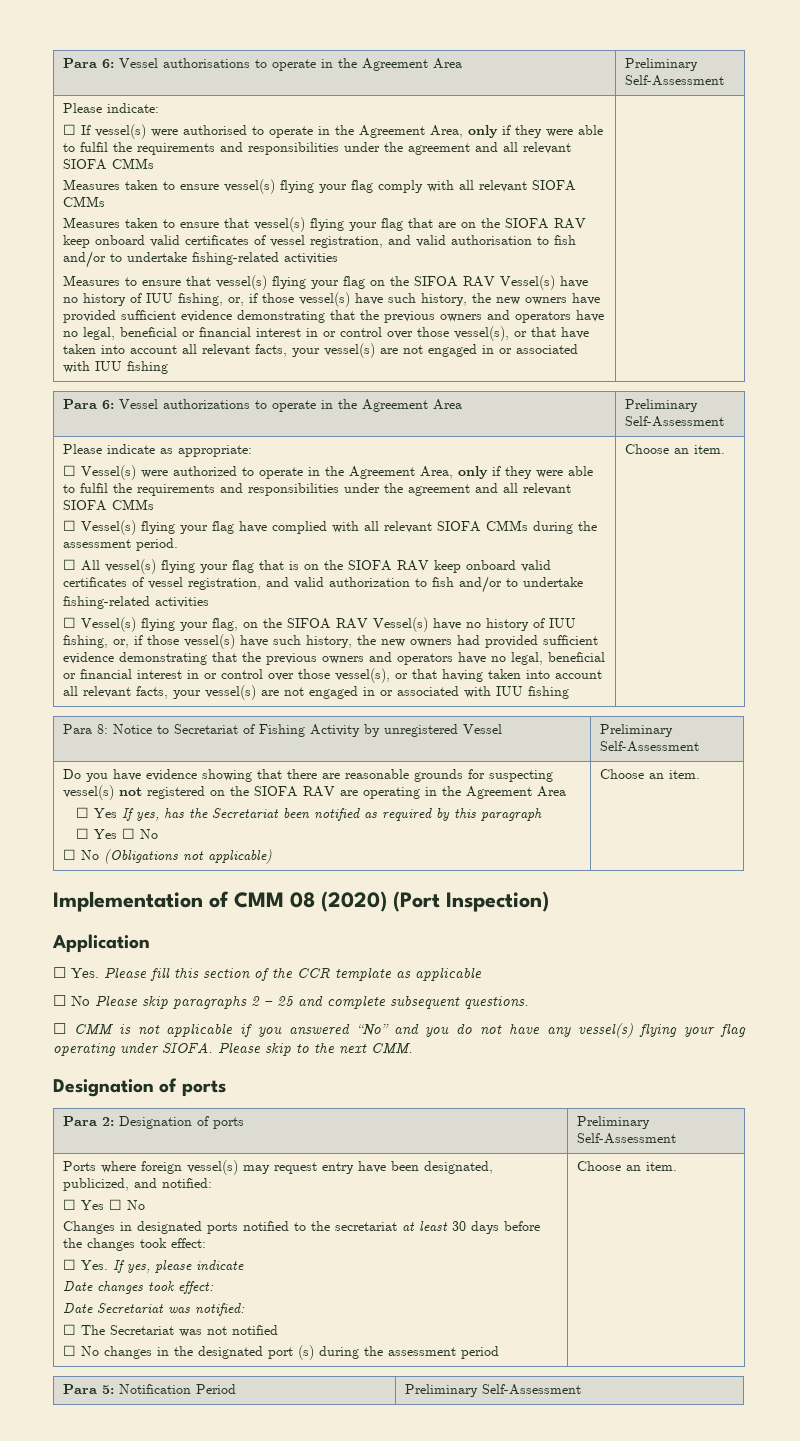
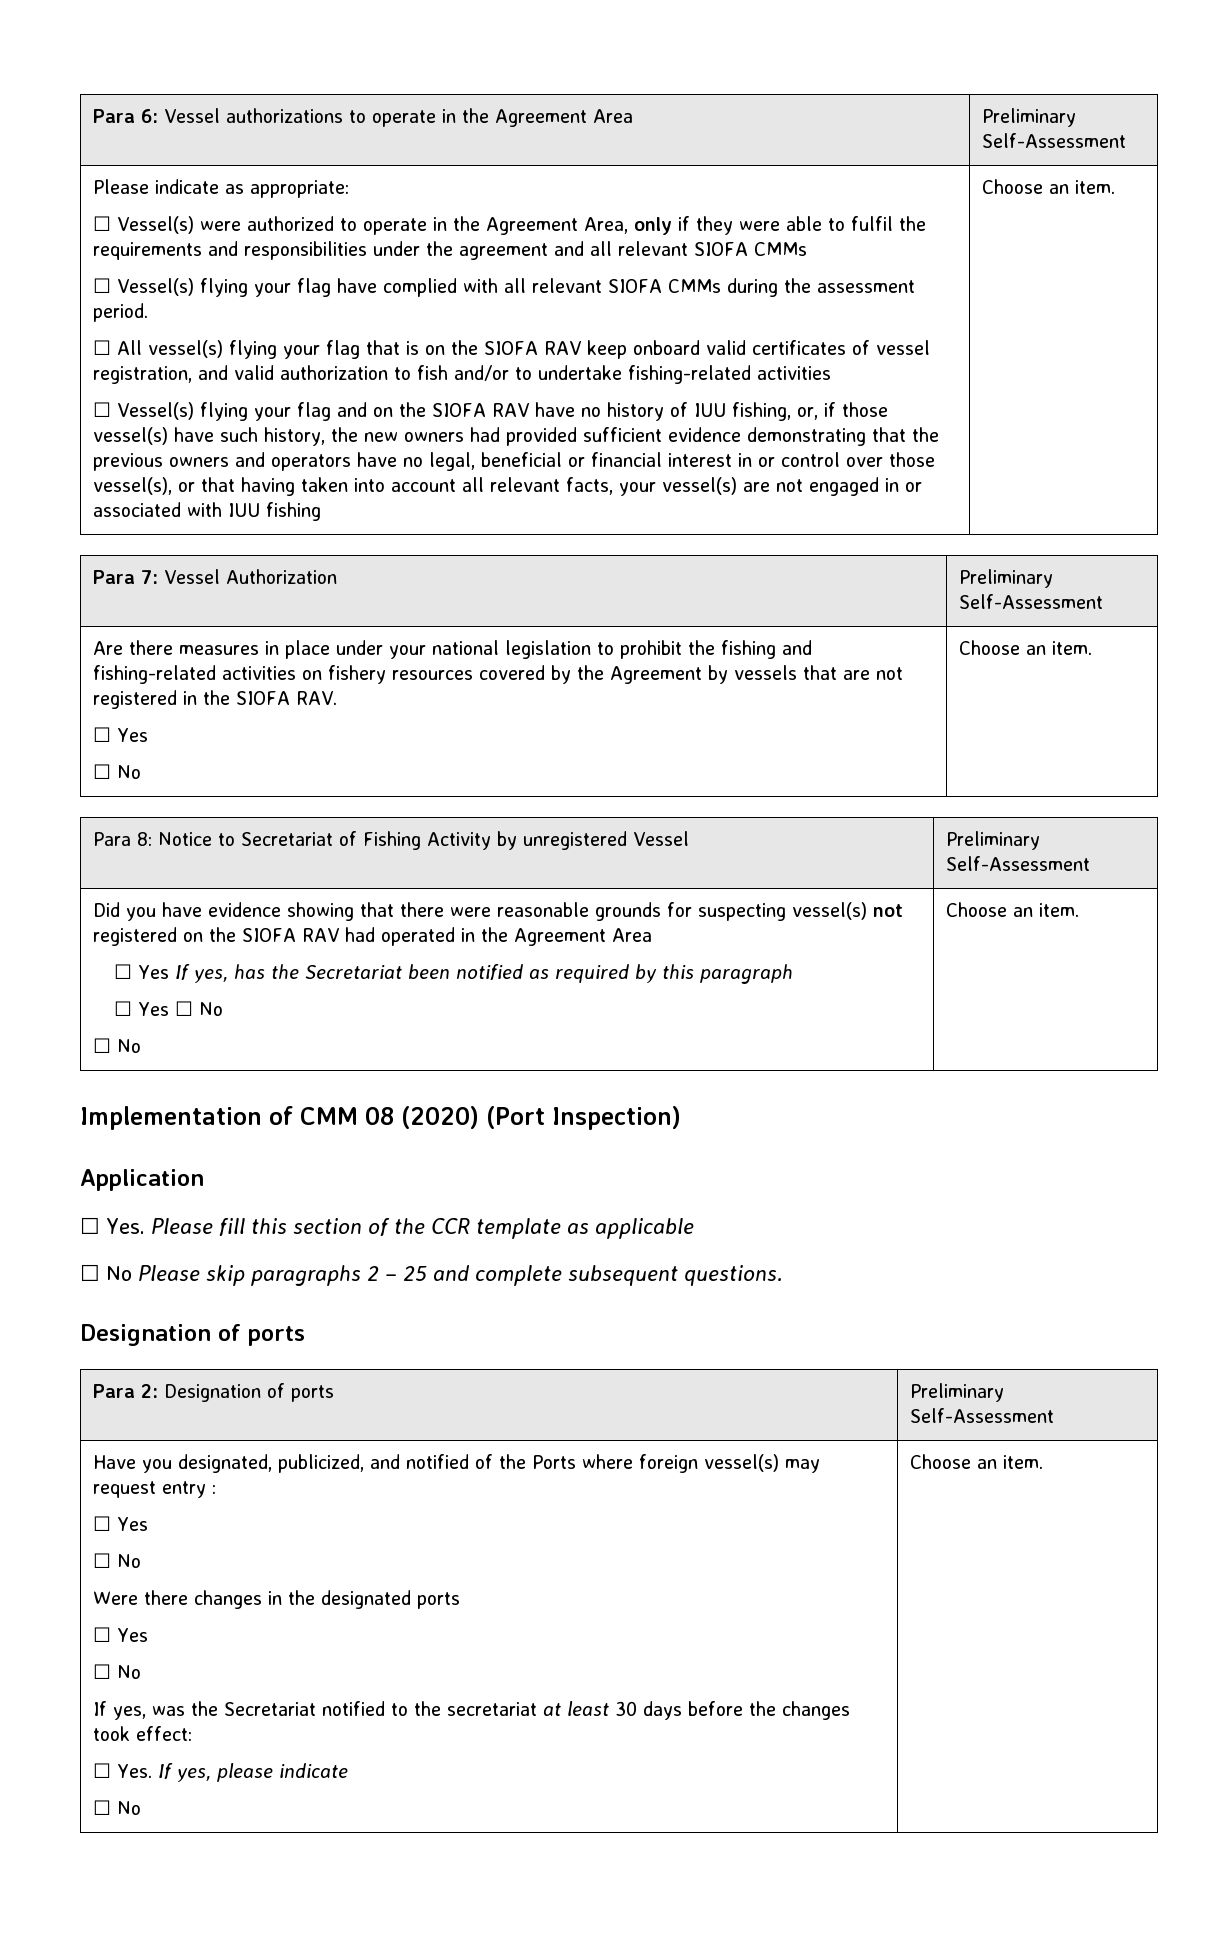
- Para 6: Vessel authorisations to operate in the Agreement Area | Preliminary Self-Assessment
- Please indicate:
- ☐ If vessel(s) were authorised to operate in the Agreement Area, only if they were able to fulfil the requirements and responsibilities under the agreement and all relevant SIOFA CMMs
- Measures taken to ensure vessel(s) flying your flag comply with all relevant SIOFA CMMs
- Measures taken to ensure that vessel(s) flying your flag that are on the SIOFA RAV keep onboard valid certificates of vessel registration, and valid authorisation to fish and/or to undertake fishing-related activities
- Measures to ensure that vessel(s) flying your flag on the SIFOA RAV Vessel(s) have no history of IUU fishing, or, if those vessel(s) have such history, the new owners have provided sufficient evidence demonstrating that the previous owners and operators have no legal, beneficial or financial interest in or control over those vessel(s), or that have taken into account all relevant facts, your vessel(s) are not engaged in or associated with IUU fishing |
- ☐ Vessel(s) flying your flag, on the SIFOA RAV Vessel(s) have no history of IUU fishing, or, if those vessel(s) have such history, the new owners had provided sufficient evidence demonstrating that the previous owners and operators have no legal, beneficial or financial interest in or control over those vessel(s), or that having taken into account all relevant facts, your vessel(s) are not engaged in or associated with IUU fishing
+ ☐ Vessel(s) flying your flag and on the SIOFA RAV have no history of IUU fishing, or, if those vessel(s) have such history, the new owners had provided sufficient evidence demonstrating that the previous owners and operators have no legal, beneficial or financial interest in or control over those vessel(s), or that having taken into account all relevant facts, your vessel(s) are not engaged in or associated with IUU fishing
+ Para 7: Vessel Authorization | Preliminary Self-Assessment
+ Are there measures in place under your national legislation to prohibit the fishing and fishing-related activities on fishery resources covered by the Agreement by vessels that are not registered in the SIOFA RAV.
+ ☐ Yes
+ ☐ No | Choose an item.
- Do you have evidence showing that there are reasonable grounds for suspecting vessel(s) not registered on the SIOFA RAV are operating in the Agreement Area
+ Did you have evidence showing that there were reasonable grounds for suspecting vessel(s) not registered on the SIOFA RAV had operated in the Agreement Area
  ☐ Yes If yes, has the Secretariat been notified as required by this paragraph
  ☐ Yes ☐ No
- ☐ No (Obligations not applicable)
+ ☐ No
- ☐ CMM is not applicable if you answered “No” and you do not have any vessel(s) flying your flag operating under SIOFA. Please skip to the next CMM.
- Ports where foreign vessel(s) may request entry have been designated, publicized, and notified:
- ☐ Yes ☐ No
- Changes in designated ports notified to the secretariat at least 30 days before the changes took effect:
+ Have you designated, publicized, and notified of the Ports where foreign vessel(s) may request entry :
+ ☐ Yes
+ ☐ No
+ Were there changes in the designated ports
+ ☐ Yes
+ ☐ No
+ If yes, was the Secretariat notified to the secretariat at least 30 days before the changes took effect:
  ☐ Yes. If yes, please indicate
- Date changes took effect:
- Date Secretariat was notified:
- ☐ The Secretariat was not notified
- ☐ No changes in the designated port (s) during the assessment period | Choose an item.
- Para 5: Notification Period | Preliminary Self-Assessment
+ ☐ No | Choose an item.

